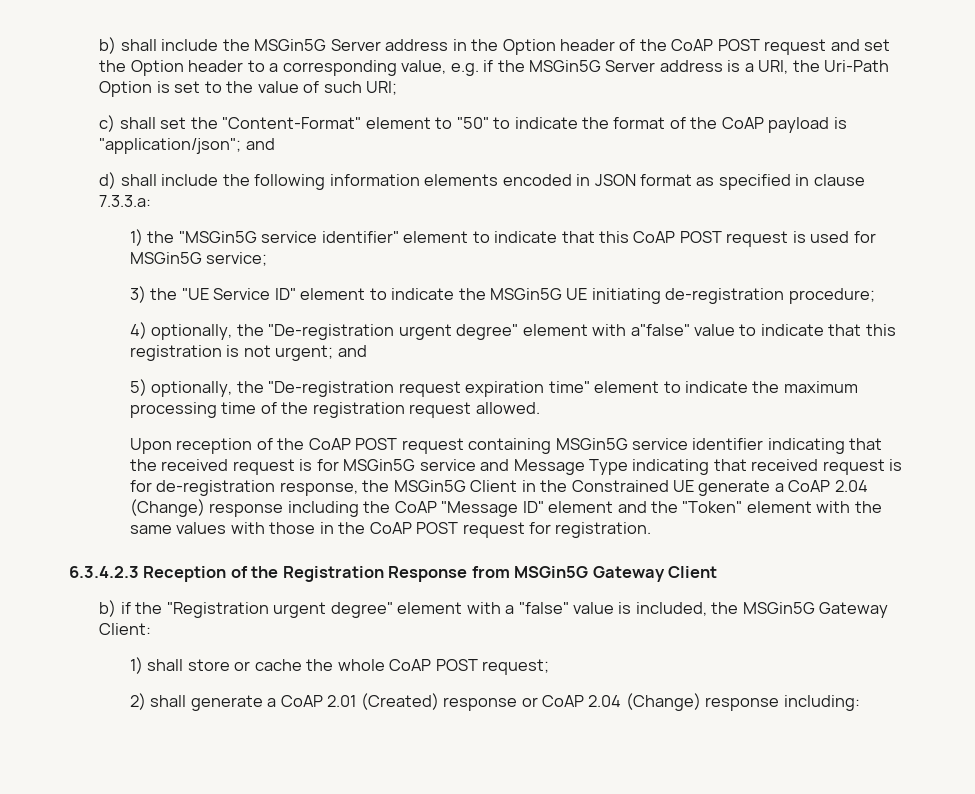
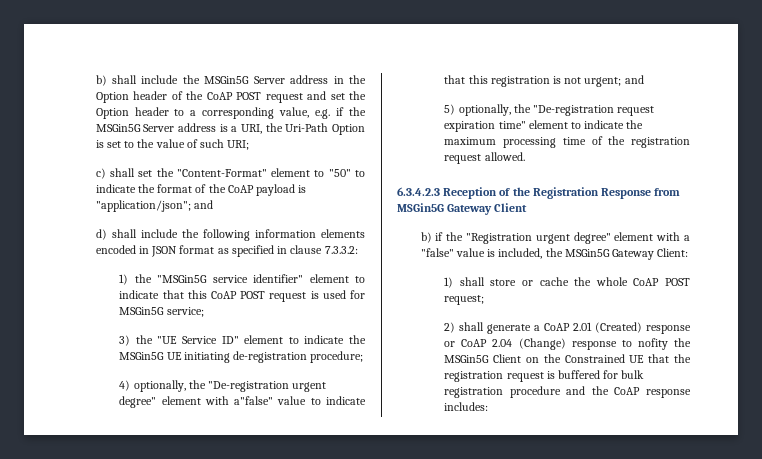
- d) shall include the following information elements encoded in JSON format as specified in clause 7.3.3.a:
+ d) shall include the following information elements encoded in JSON format as specified in clause 7.3.3.2:
- Upon reception of the CoAP POST request containing MSGin5G service identifier indicating that the received request is for MSGin5G service and Message Type indicating that received request is for de-registration response, the MSGin5G Client in the Constrained UE generate a CoAP 2.04 (Change) response including the CoAP "Message ID" element and the "Token" element with the same values with those in the CoAP POST request for registration.
- 2) shall generate a CoAP 2.01 (Created) response or CoAP 2.04 (Change) response including:
+ 2) shall generate a CoAP 2.01 (Created) response or CoAP 2.04 (Change) response to nofity the MSGin5G Client on the Constrained UE that the registration request is buffered for bulk registration procedure and the CoAP response includes:

